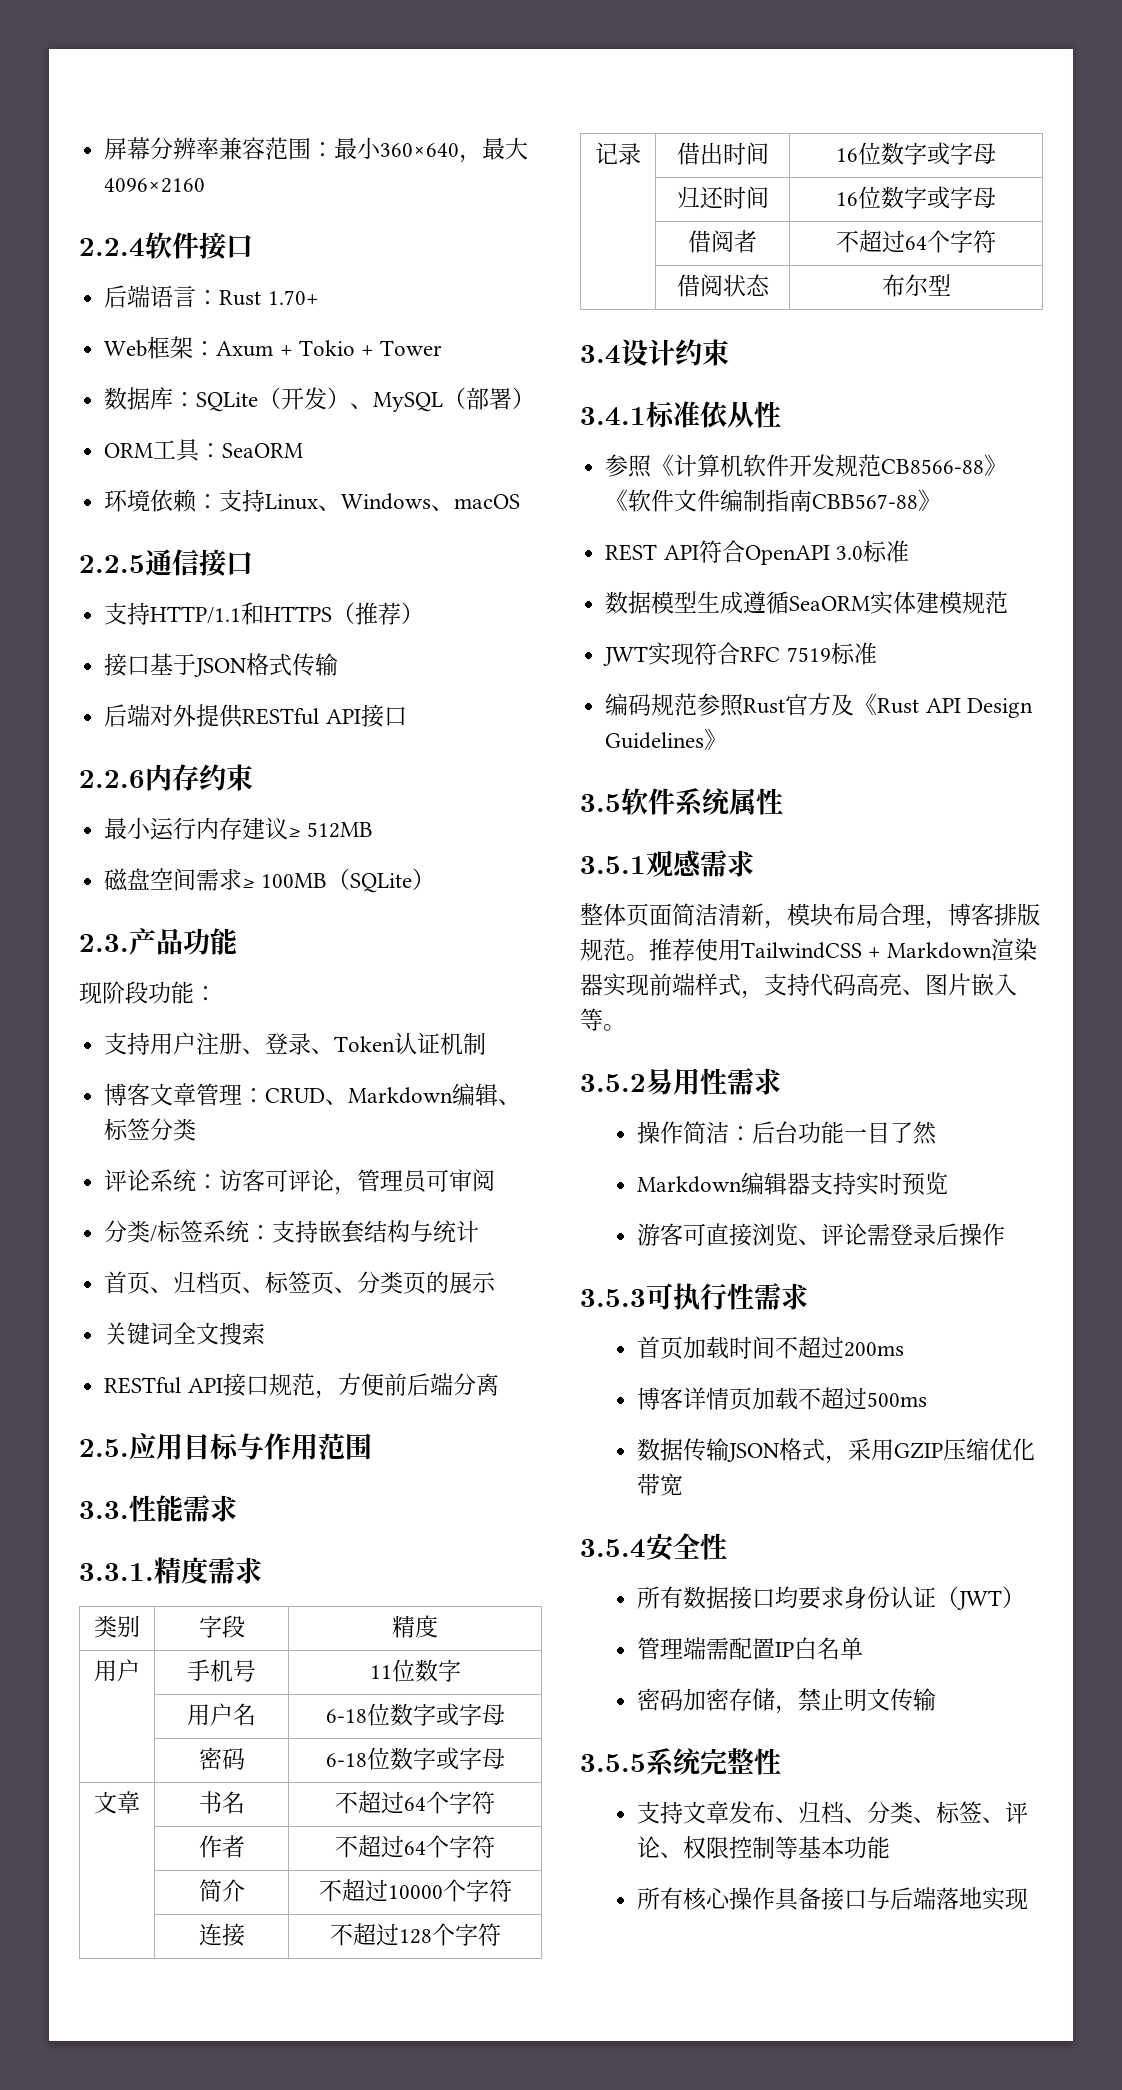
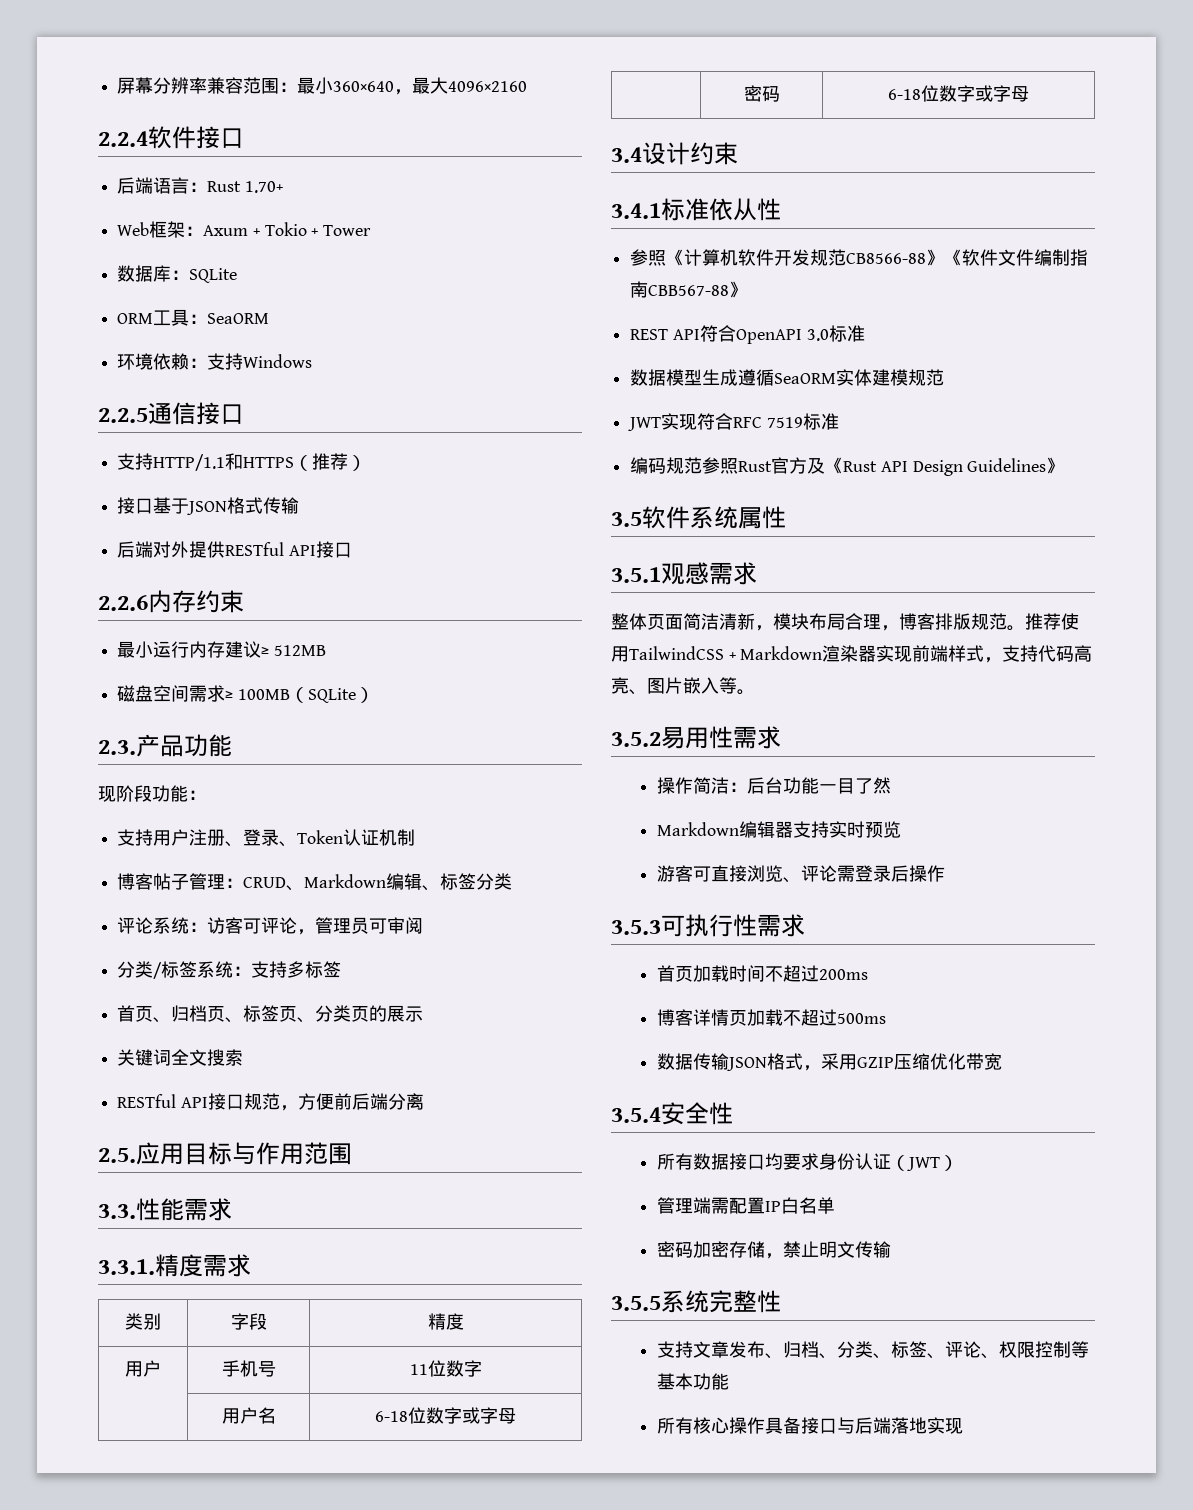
- 数据库：SQLite（开发）、MySQL（部署）
+ 数据库：SQLite
- 环境依赖：支持Linux、Windows、macOS
+ 环境依赖：支持Windows
- 博客文章管理：CRUD、Markdown编辑、标签分类
+ 博客帖子管理：CRUD、Markdown编辑、标签分类
- 分类/标签系统：支持嵌套结构与统计
+ 分类/标签系统：支持多标签
- 文章 | 书名 | 不超过64个字符
- | 作者 | 不超过64个字符
- | 简介 | 不超过10000个字符
- | 连接 | 不超过128个字符
- 记录 | 借出时间 | 16位数字或字母
- | 归还时间 | 16位数字或字母
- | 借阅者 | 不超过64个字符
- | 借阅状态 | 布尔型

